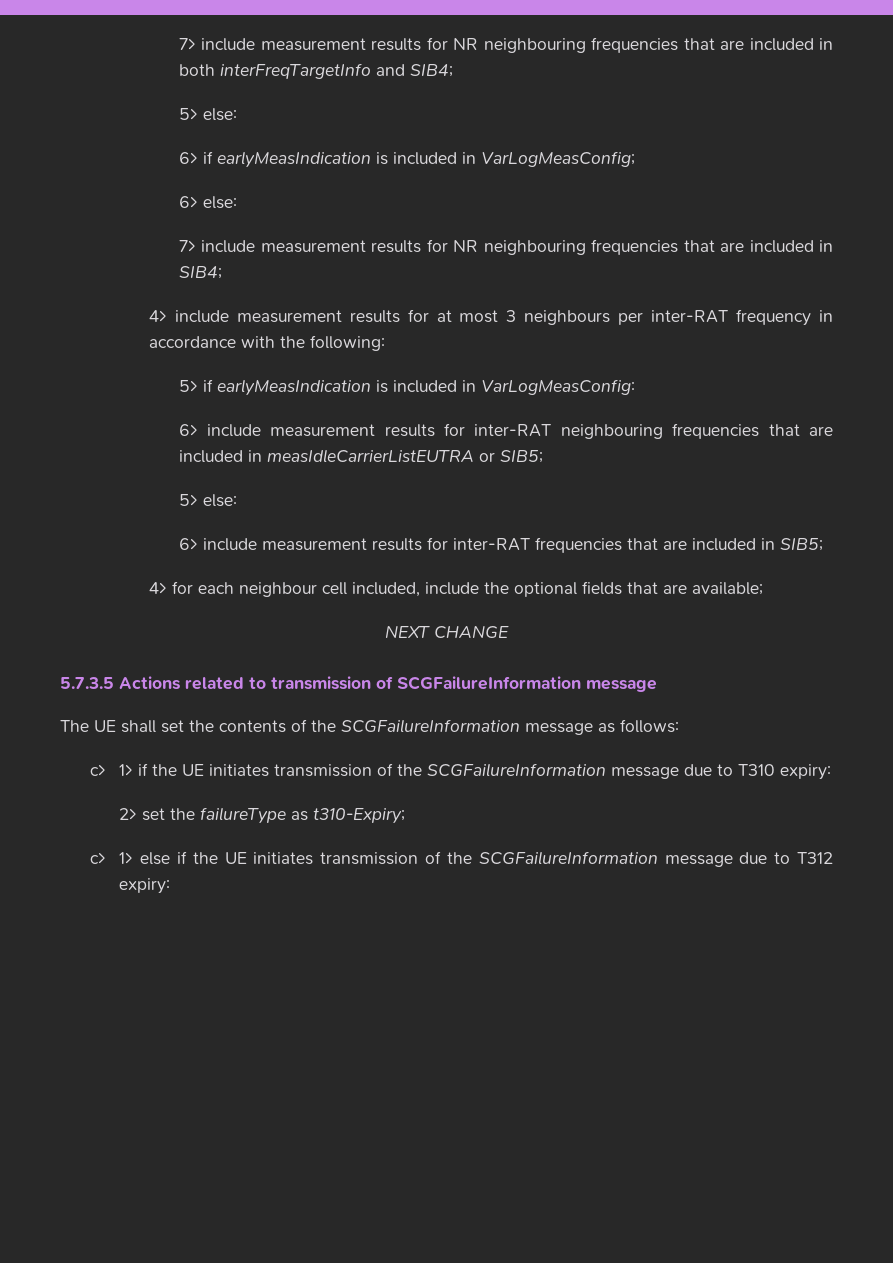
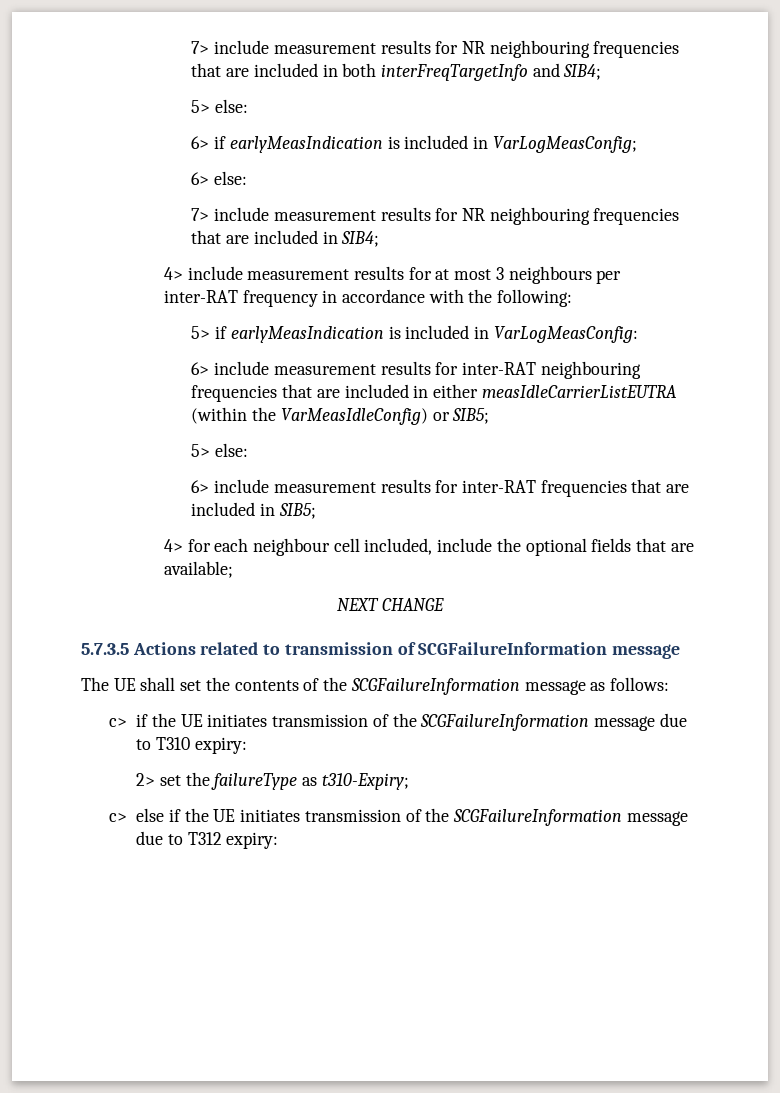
- 6> include measurement results for inter-RAT neighbouring frequencies that are included in measIdleCarrierListEUTRA or SIB5;
+ 6> include measurement results for inter-RAT neighbouring frequencies that are included in either measIdleCarrierListEUTRA (within the VarMeasIdleConfig) or SIB5;
- c> 1> if the UE initiates transmission of the SCGFailureInformation message due to T310 expiry:
+ c> if the UE initiates transmission of the SCGFailureInformation message due to T310 expiry:
- c> 1> else if the UE initiates transmission of the SCGFailureInformation message due to T312 expiry:
+ c> else if the UE initiates transmission of the SCGFailureInformation message due to T312 expiry:

